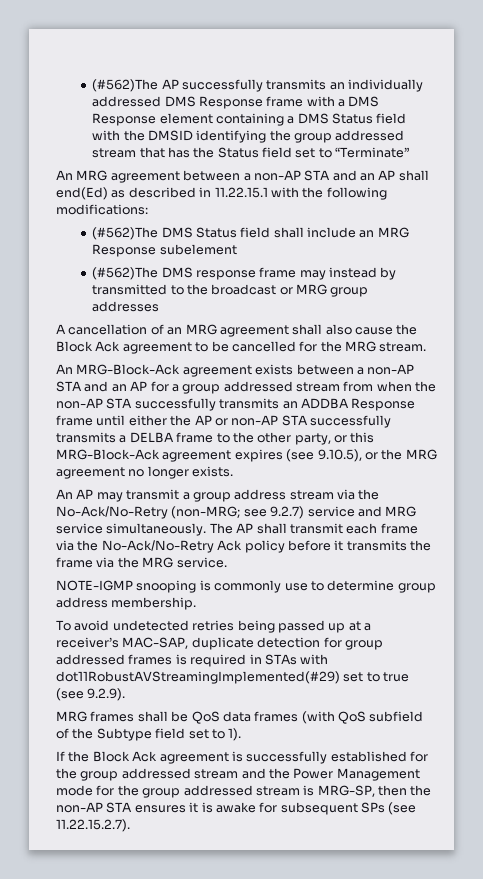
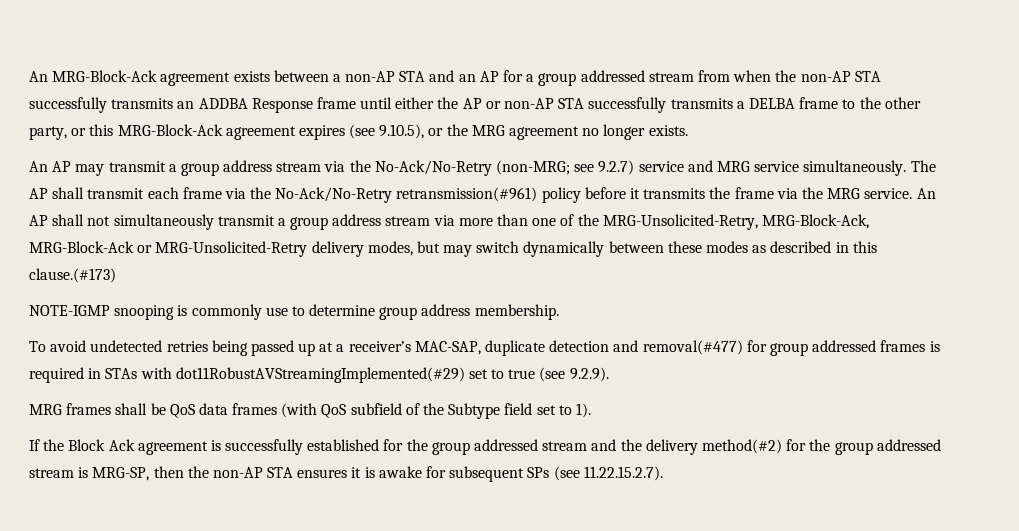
- (#562)The AP successfully transmits an individually addressed DMS Response frame with a DMS Response element containing a DMS Status field with the DMSID identifying the group addressed stream that has the Status field set to “Terminate”
- An MRG agreement between a non-AP STA and an AP shall end(Ed) as described in 11.22.15.1 with the following modifications:
- (#562)The DMS Status field shall include an MRG Response subelement
- (#562)The DMS response frame may instead by transmitted to the broadcast or MRG group addresses
- A cancellation of an MRG agreement shall also cause the Block Ack agreement to be cancelled for the MRG stream.
- The AP shall transmit each frame via the No-Ack/No-Retry Ack policy before it transmits the frame via the MRG service.
+ The AP shall transmit each frame via the No-Ack/No-Retry retransmission(#961) policy before it transmits the frame via the MRG service. An AP shall not simultaneously transmit a group address stream via more than one of the MRG-Unsolicited-Retry, MRG-Block-Ack, MRG-Block-Ack or MRG-Unsolicited-Retry delivery modes, but may switch dynamically between these modes as described in this clause.(#173)
- To avoid undetected retries being passed up at a receiver’s MAC-SAP, duplicate detection for group addressed frames is required in STAs with dot11RobustAVStreamingImplemented(#29) set to true (see 9.2.9).
+ To avoid undetected retries being passed up at a receiver’s MAC-SAP, duplicate detection and removal(#477) for group addressed frames is required in STAs with dot11RobustAVStreamingImplemented(#29) set to true (see 9.2.9).
- If the Block Ack agreement is successfully established for the group addressed stream and the Power Management mode for the group addressed stream is MRG-SP, then the non-AP STA ensures it is awake for subsequent SPs (see 11.22.15.2.7).
+ If the Block Ack agreement is successfully established for the group addressed stream and the delivery method(#2) for the group addressed stream is MRG-SP, then the non-AP STA ensures it is awake for subsequent SPs (see 11.22.15.2.7).

